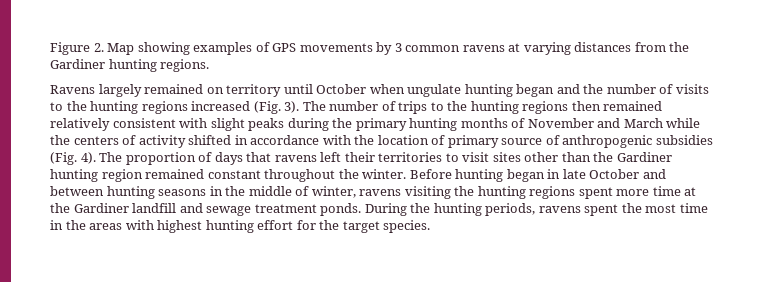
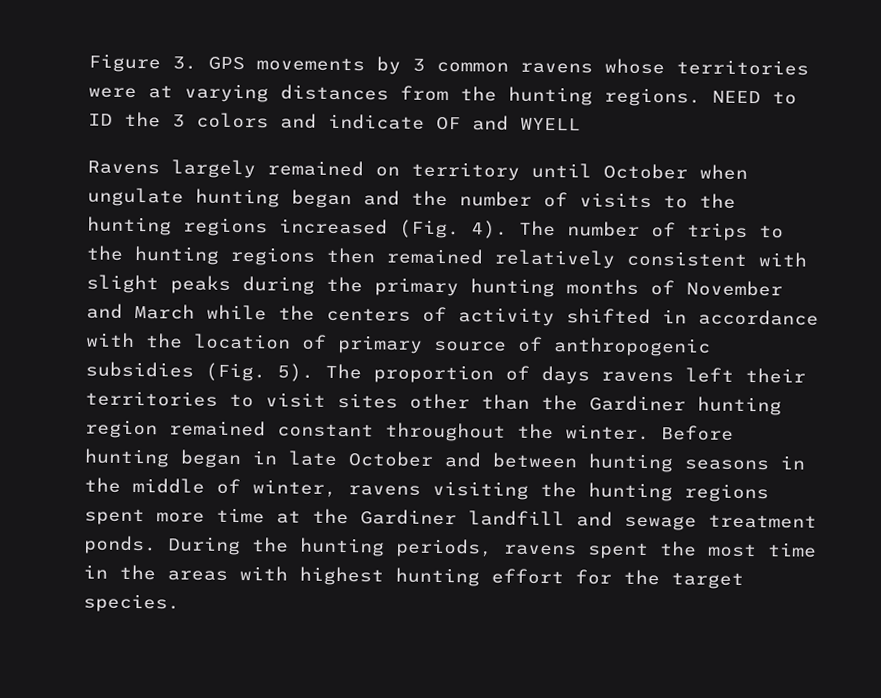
- Figure 2. Map showing examples of GPS movements by 3 common ravens at varying distances from the Gardiner hunting regions.
+ Figure 3. GPS movements by 3 common ravens whose territories were at varying distances from the hunting regions. NEED to ID the 3 colors and indicate OF and WYELL
- Ravens largely remained on territory until October when ungulate hunting began and the number of visits to the hunting regions increased (Fig. 3).
+ Ravens largely remained on territory until October when ungulate hunting began and the number of visits to the hunting regions increased (Fig. 4).
- The number of trips to the hunting regions then remained relatively consistent with slight peaks during the primary hunting months of November and March while the centers of activity shifted in accordance with the location of primary source of anthropogenic subsidies (Fig. 4).
+ The number of trips to the hunting regions then remained relatively consistent with slight peaks during the primary hunting months of November and March while the centers of activity shifted in accordance with the location of primary source of anthropogenic subsidies (Fig. 5).
- The proportion of days that ravens left their territories to visit sites other than the Gardiner hunting region remained constant throughout the winter.
+ The proportion of days ravens left their territories to visit sites other than the Gardiner hunting region remained constant throughout the winter.

